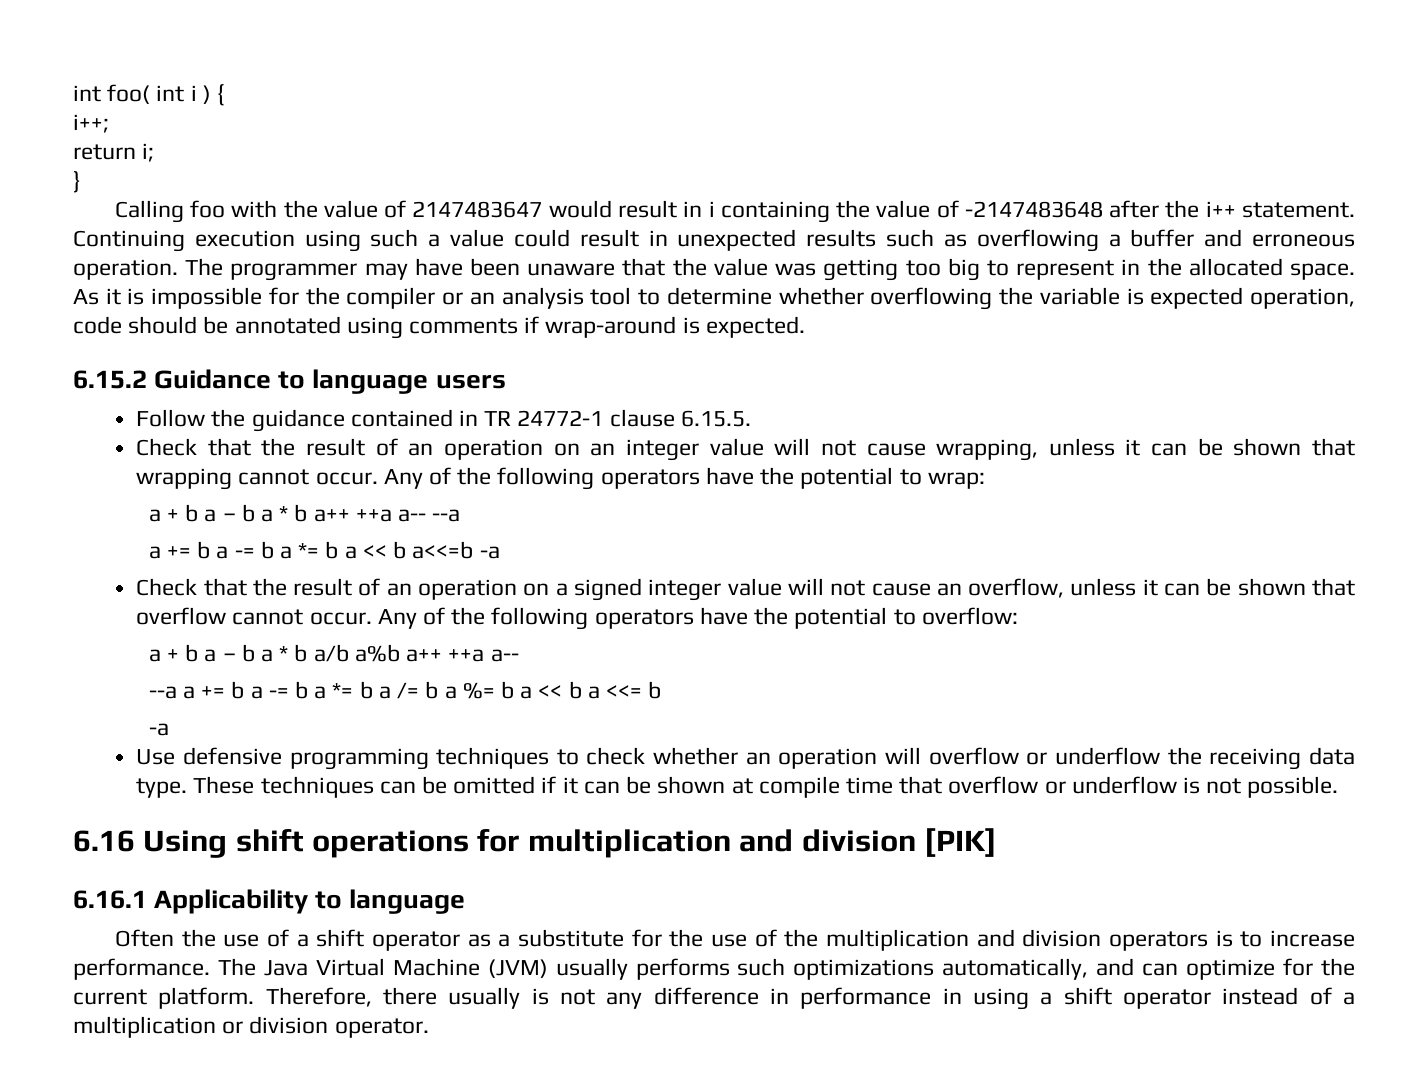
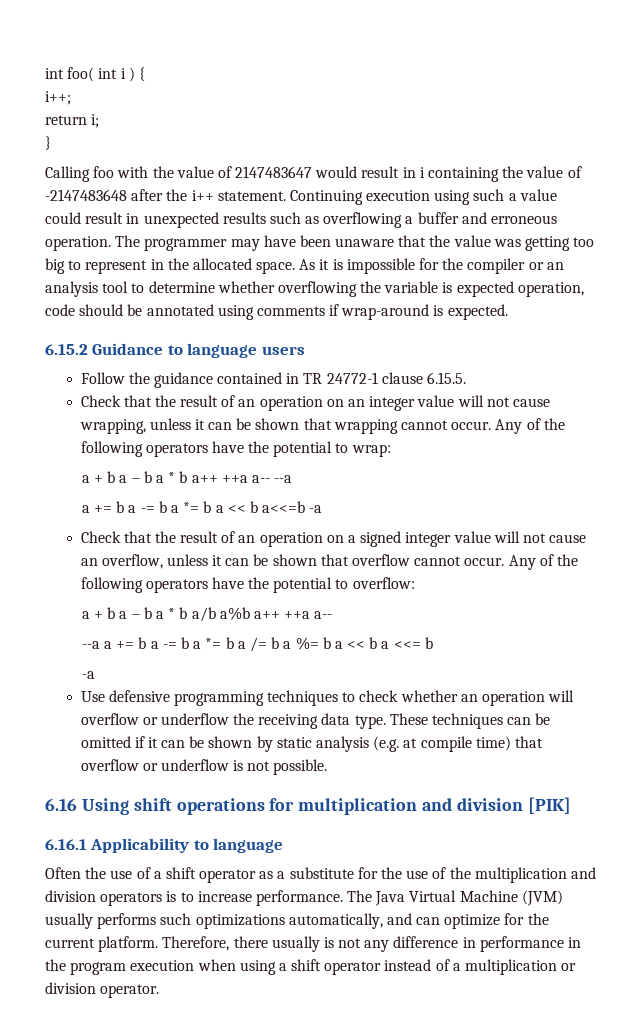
- These techniques can be omitted if it can be shown at compile time that overflow or underflow is not possible.
+ These techniques can be omitted if it can be shown by static analysis (e.g. at compile time) that overflow or underflow is not possible.
- Therefore, there usually is not any difference in performance in using a shift operator instead of a multiplication or division operator.
+ Therefore, there usually is not any difference in performance in the program execution when using a shift operator instead of a multiplication or division operator.

